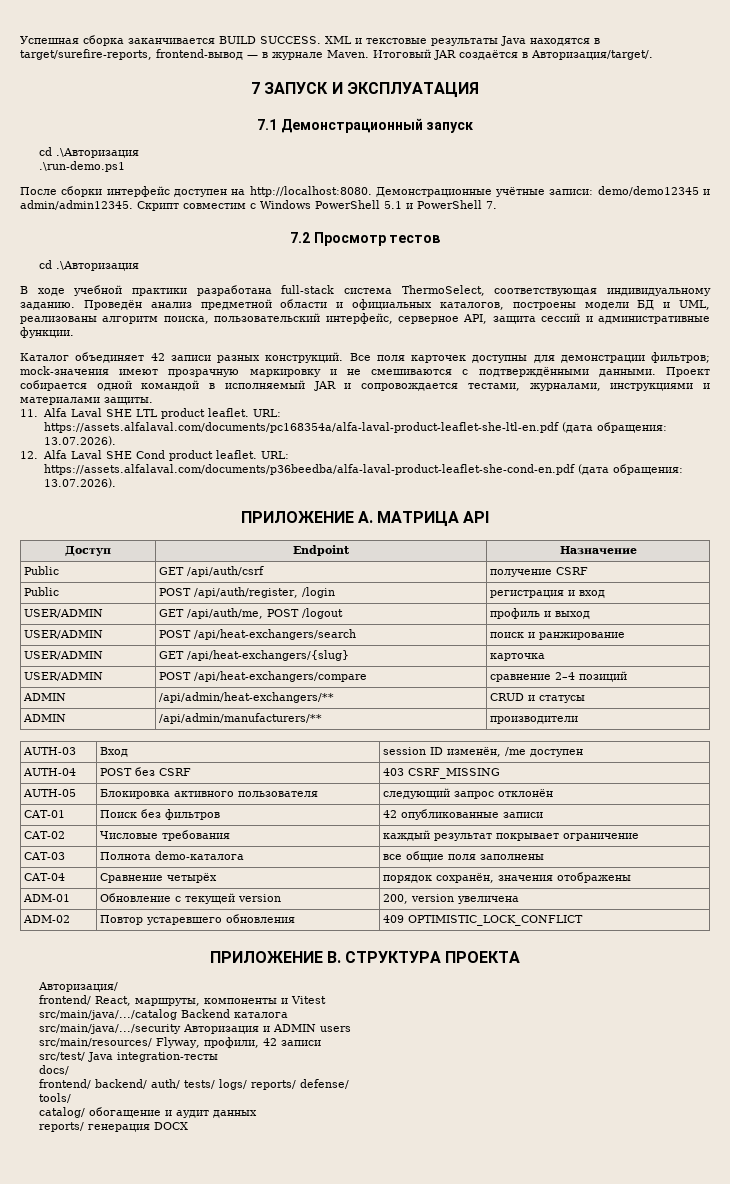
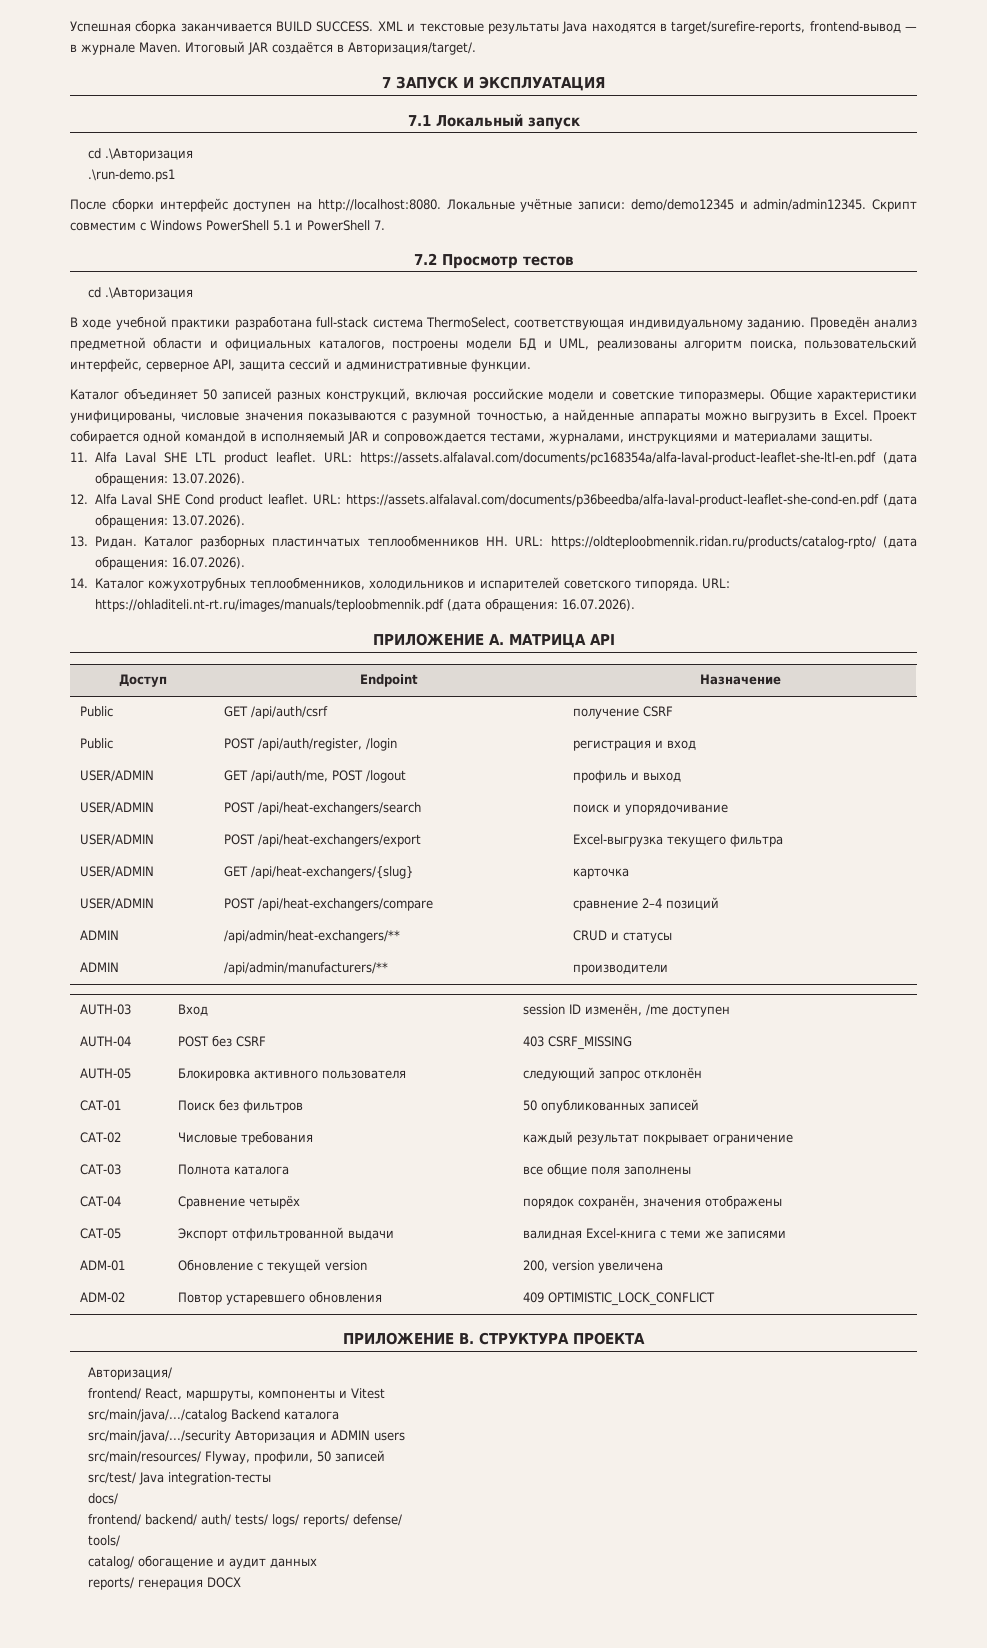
- 7.1 Демонстрационный запуск
+ 7.1 Локальный запуск
- Демонстрационные учётные записи: demo/demo12345 и admin/admin12345.
+ Локальные учётные записи: demo/demo12345 и admin/admin12345.
- Каталог объединяет 42 записи разных конструкций. Все поля карточек доступны для демонстрации фильтров; mock-значения имеют прозрачную маркировку и не смешиваются с подтверждёнными данными.
+ Каталог объединяет 50 записей разных конструкций, включая российские модели и советские типоразмеры. Общие характеристики унифицированы, числовые значения показываются с разумной точностью, а найденные аппараты можно выгрузить в Excel.
+ 13. Ридан. Каталог разборных пластинчатых теплообменников НН. URL: https://oldteploobmennik.ridan.ru/products/catalog-rpto/ (дата обращения: 16.07.2026).
+ 14. Каталог кожухотрубных теплообменников, холодильников и испарителей советского типоряда. URL: https://ohladiteli.nt-rt.ru/images/manuals/teploobmennik.pdf (дата обращения: 16.07.2026).
- USER/ADMIN | POST /api/heat-exchangers/search | поиск и ранжирование
+ USER/ADMIN | POST /api/heat-exchangers/search | поиск и упорядочивание
+ USER/ADMIN | POST /api/heat-exchangers/export | Excel-выгрузка текущего фильтра
- CAT-01 | Поиск без фильтров | 42 опубликованные записи
+ CAT-01 | Поиск без фильтров | 50 опубликованных записей
- CAT-03 | Полнота demo-каталога | все общие поля заполнены
+ CAT-03 | Полнота каталога | все общие поля заполнены
+ CAT-05 | Экспорт отфильтрованной выдачи | валидная Excel-книга с теми же записями
- src/main/resources/ Flyway, профили, 42 записи
+ src/main/resources/ Flyway, профили, 50 записей

